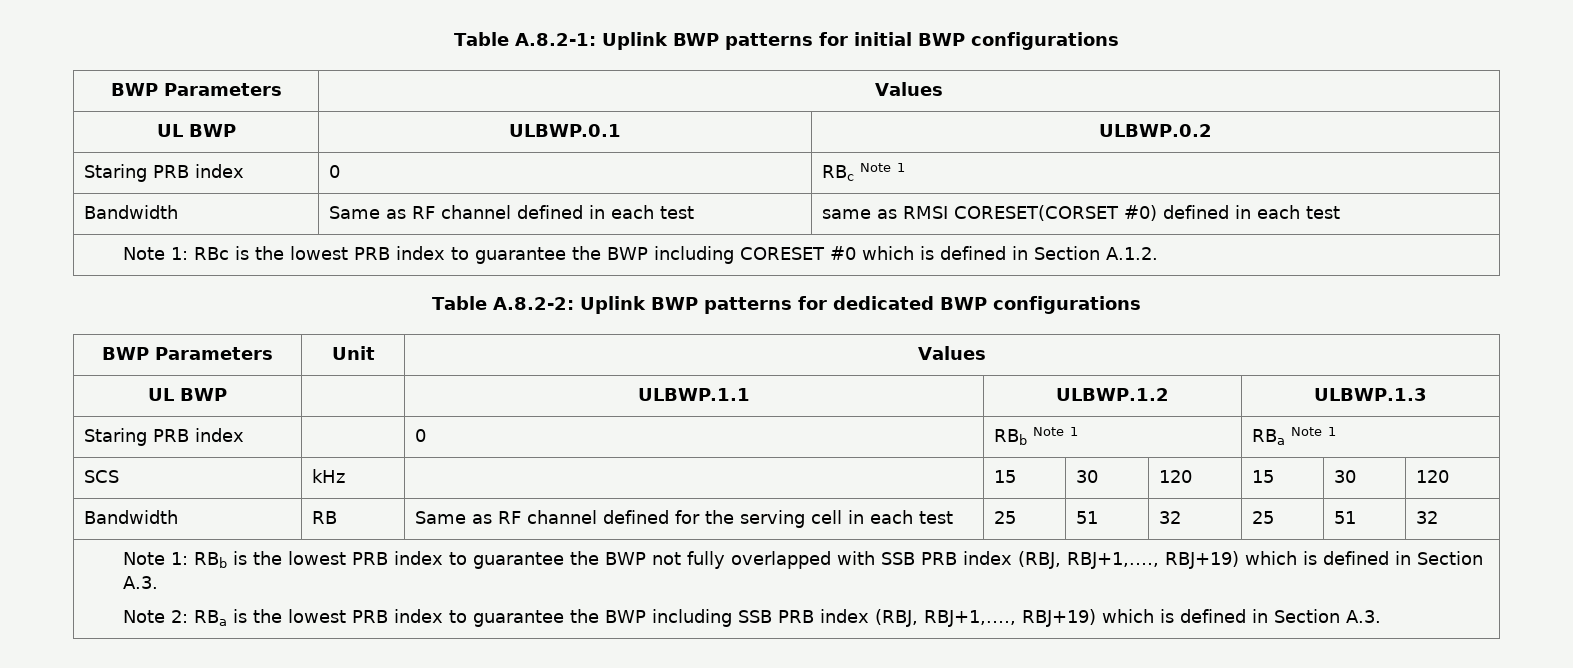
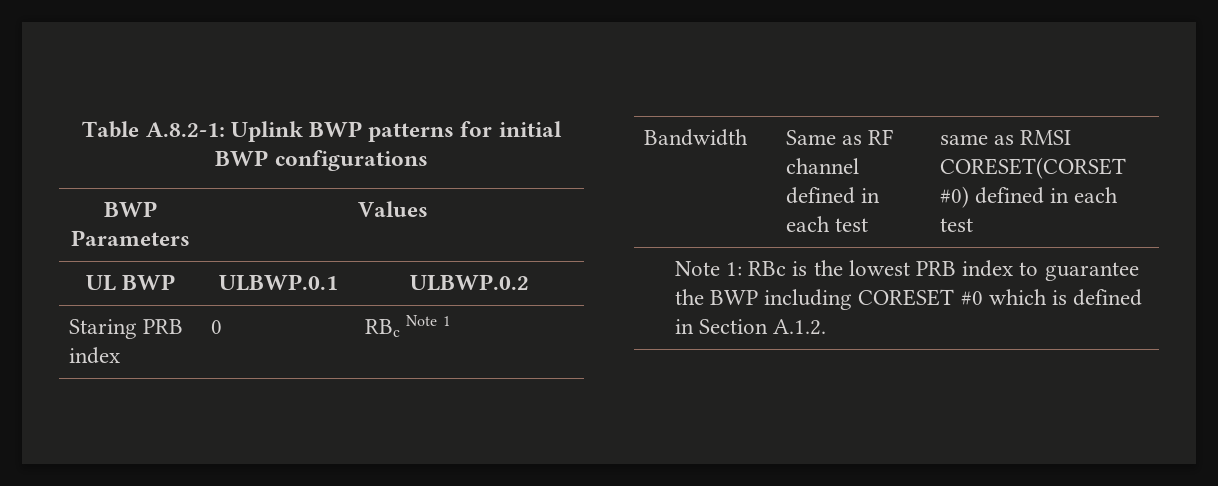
- Table A.8.2-2: Uplink BWP patterns for dedicated BWP configurations
- BWP Parameters | Unit | Values
- UL BWP | | ULBWP.1.1 | ULBWP.1.2 | ULBWP.1.3
- Staring PRB index | | 0 | RBb Note 1 | RBa Note 1
- SCS | kHz | | 15 | 30 | 120 | 15 | 30 | 120
- Bandwidth | RB | Same as RF channel defined for the serving cell in each test | 25 | 51 | 32 | 25 | 51 | 32
- Note 1: RBb is the lowest PRB index to guarantee the BWP not fully overlapped with SSB PRB index (RBJ, RBJ+1,.…, RBJ+19) which is defined in Section A.3.
- Note 2: RBa is the lowest PRB index to guarantee the BWP including SSB PRB index (RBJ, RBJ+1,.…, RBJ+19) which is defined in Section A.3.

